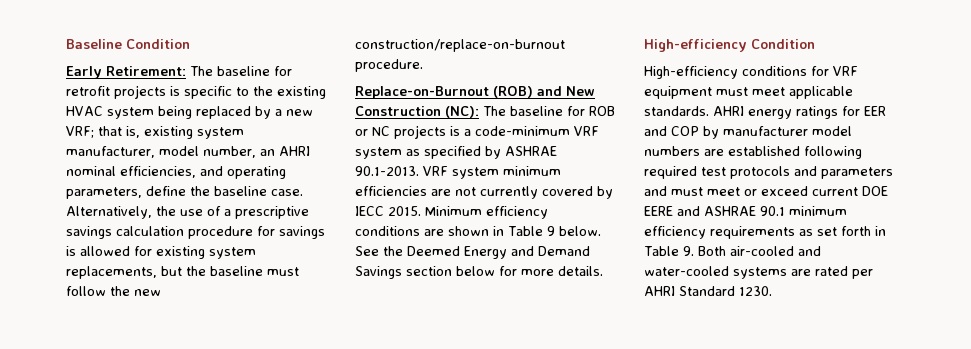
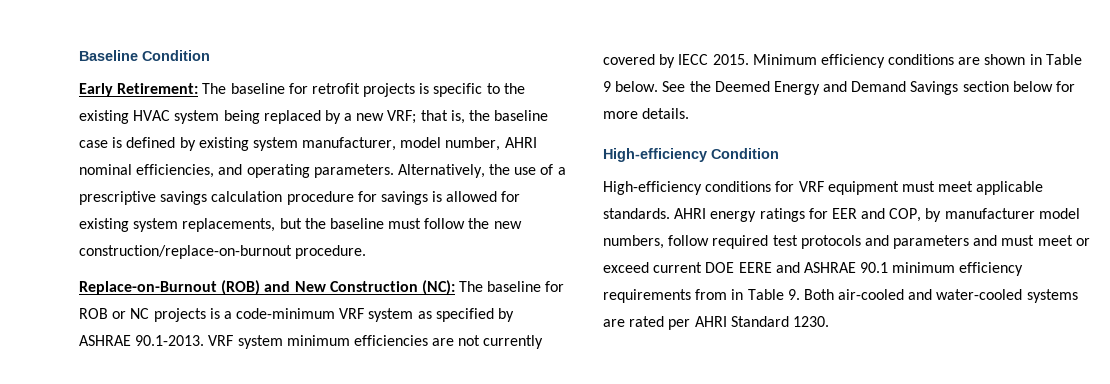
- Early Retirement: The baseline for retrofit projects is specific to the existing HVAC system being replaced by a new VRF; that is, existing system manufacturer, model number, an AHRI nominal efficiencies, and operating parameters, define the baseline case.
+ Early Retirement: The baseline for retrofit projects is specific to the existing HVAC system being replaced by a new VRF; that is, the baseline case is defined by existing system manufacturer, model number, AHRI nominal efficiencies, and operating parameters.
- AHRI energy ratings for EER and COP by manufacturer model numbers are established following required test protocols and parameters and must meet or exceed current DOE EERE and ASHRAE 90.1 minimum efficiency requirements as set forth in Table 9. Both air-cooled and water-cooled systems are rated per AHRI Standard 1230.
+ AHRI energy ratings for EER and COP, by manufacturer model numbers, follow required test protocols and parameters and must meet or exceed current DOE EERE and ASHRAE 90.1 minimum efficiency requirements from in Table 9. Both air-cooled and water-cooled systems are rated per AHRI Standard 1230.

